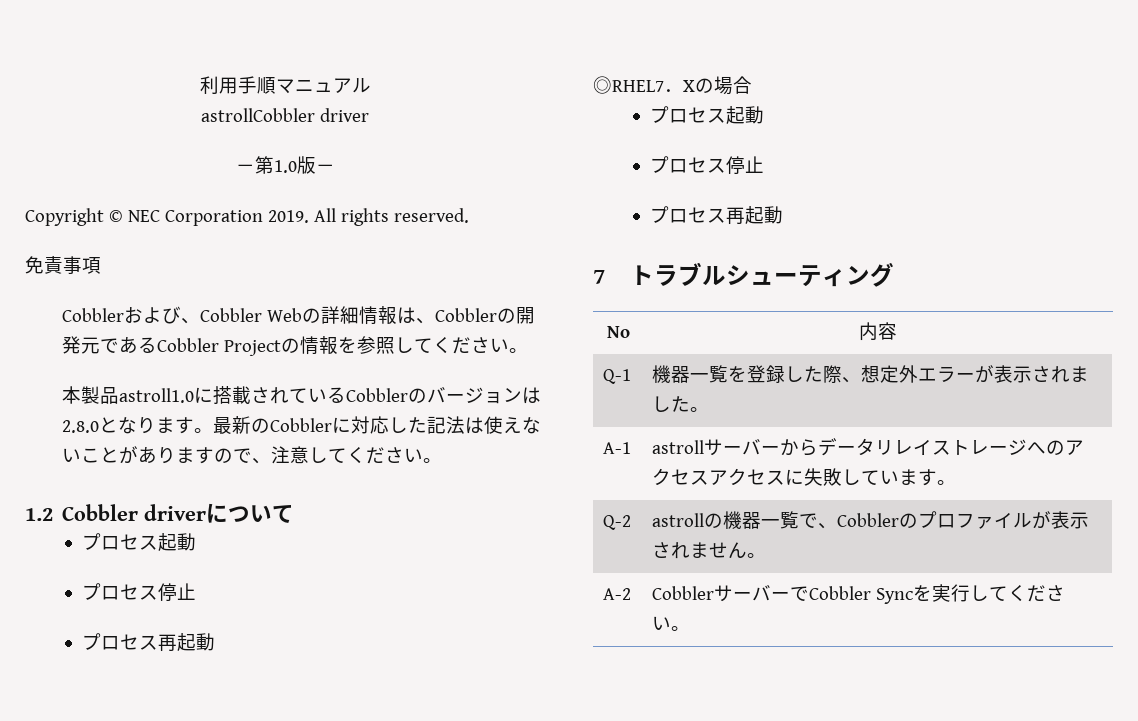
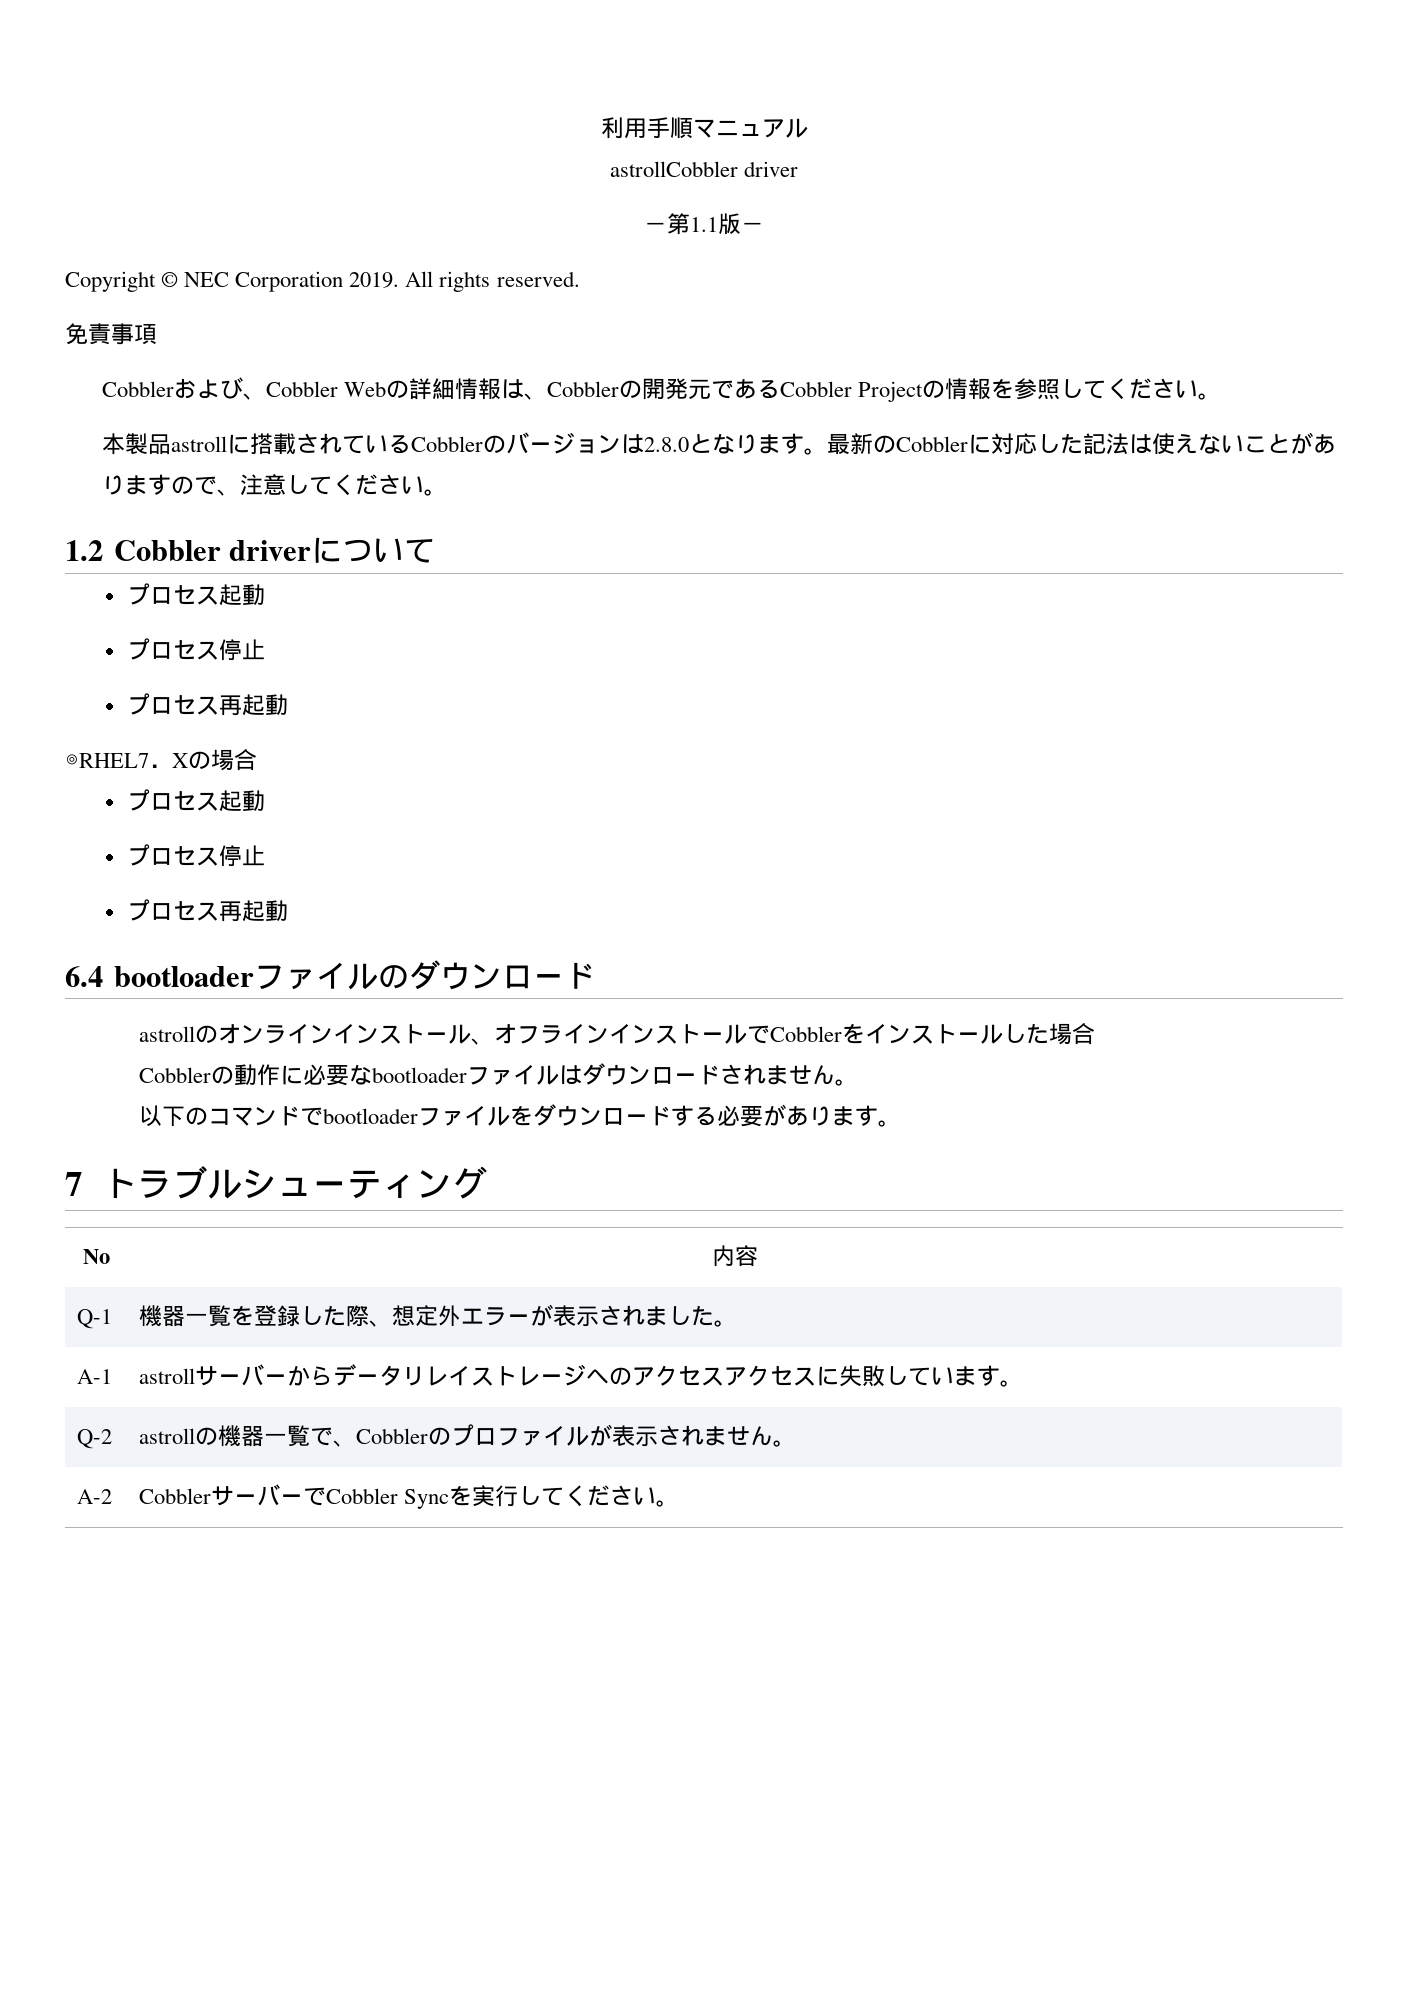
- －第1.0版－
+ －第1.1版－
- 本製品astroll1.0に搭載されているCobblerのバージョンは2.8.0となります。
+ 本製品astrollに搭載されているCobblerのバージョンは2.8.0となります。
+ 6.4 bootloaderファイルのダウンロード
+ astrollのオンラインインストール、オフラインインストールでCobblerをインストールした場合
+ Cobblerの動作に必要なbootloaderファイルはダウンロードされません。
+ 以下のコマンドでbootloaderファイルをダウンロードする必要があります。

